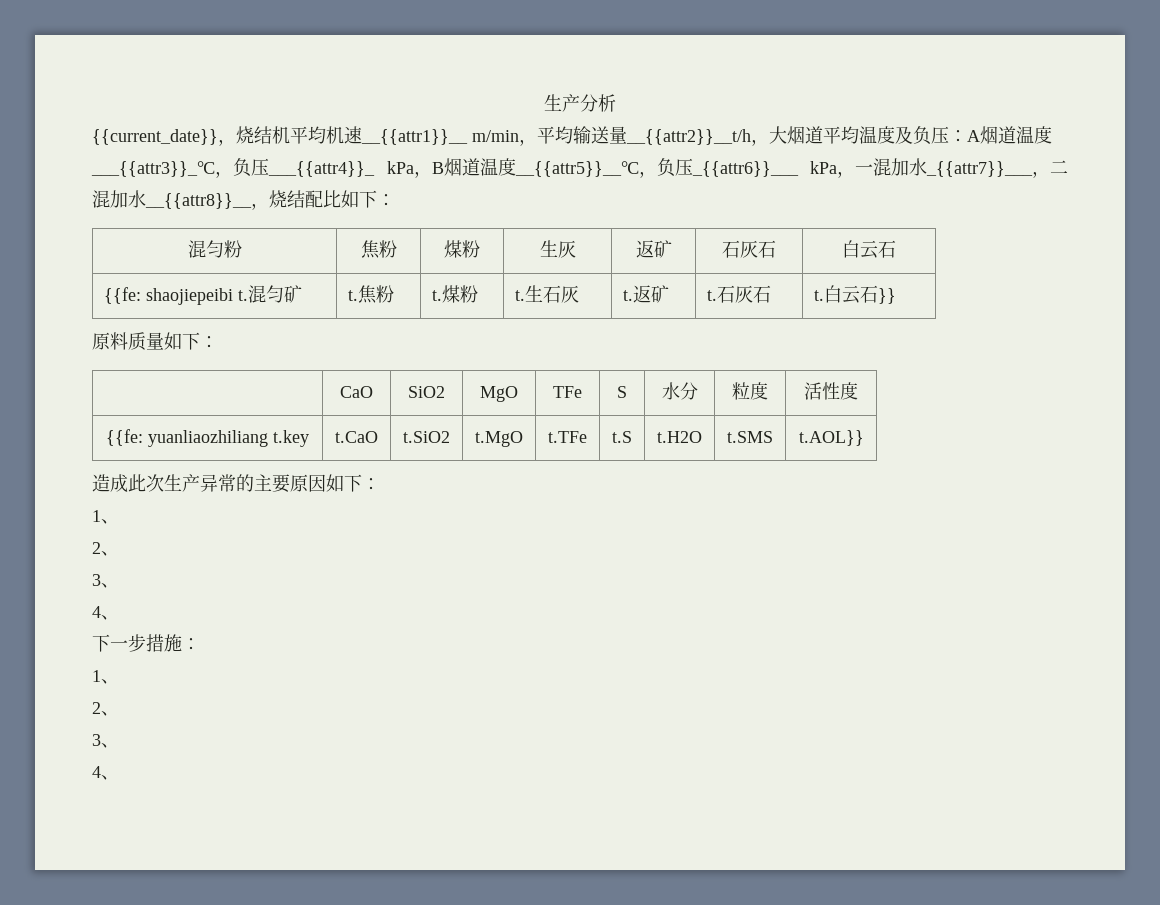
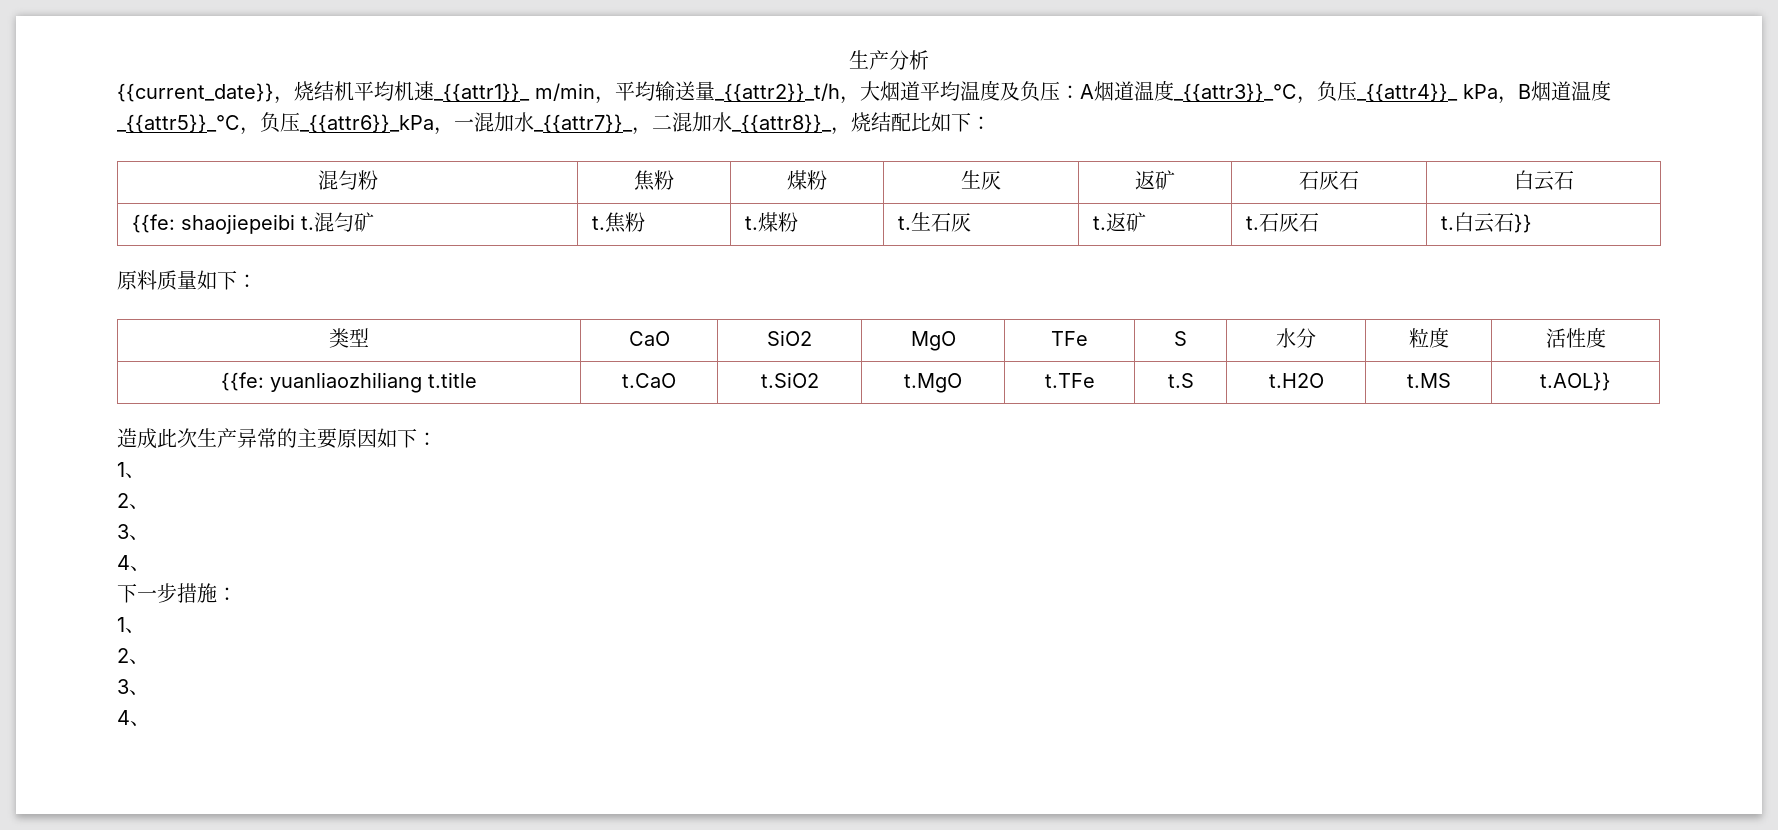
- {{current_date}}，烧结机平均机速__{{attr1}}__ m/min，平均输送量__{{attr2}}__t/h，大烟道平均温度及负压：A烟道温度___{{attr3}}_℃，负压___{{attr4}}_ kPa，B烟道温度__{{attr5}}__℃，负压_{{attr6}}___ kPa，一混加水_{{attr7}}___，二混加水__{{attr8}}__，烧结配比如下：
+ {{current_date}}，烧结机平均机速_{{attr1}}_ m/min，平均输送量_{{attr2}}_t/h，大烟道平均温度及负压：A烟道温度_{{attr3}}_℃，负压_{{attr4}}_ kPa，B烟道温度_{{attr5}}_℃，负压_{{attr6}}_kPa，一混加水_{{attr7}}_，二混加水_{{attr8}}_，烧结配比如下：
- | CaO | SiO2 | MgO | TFe | S | 水分 | 粒度 | 活性度
+ 类型 | CaO | SiO2 | MgO | TFe | S | 水分 | 粒度 | 活性度
- {{fe: yuanliaozhiliang t.key | t.CaO | t.SiO2 | t.MgO | t.TFe | t.S | t.H2O | t.SMS | t.AOL}}
+ {{fe: yuanliaozhiliang t.title | t.CaO | t.SiO2 | t.MgO | t.TFe | t.S | t.H2O | t.MS | t.AOL}}

